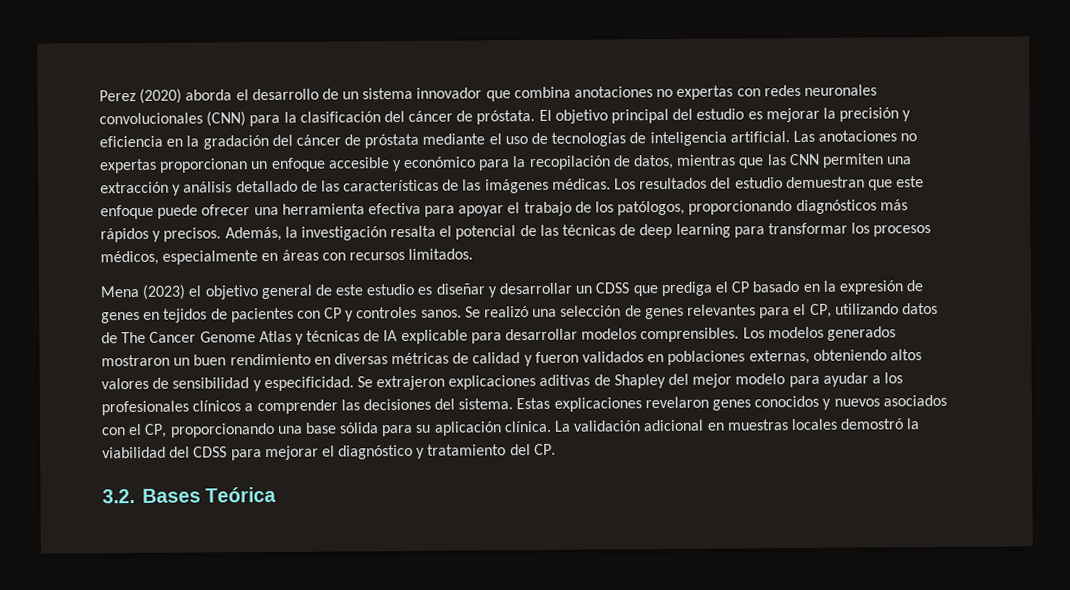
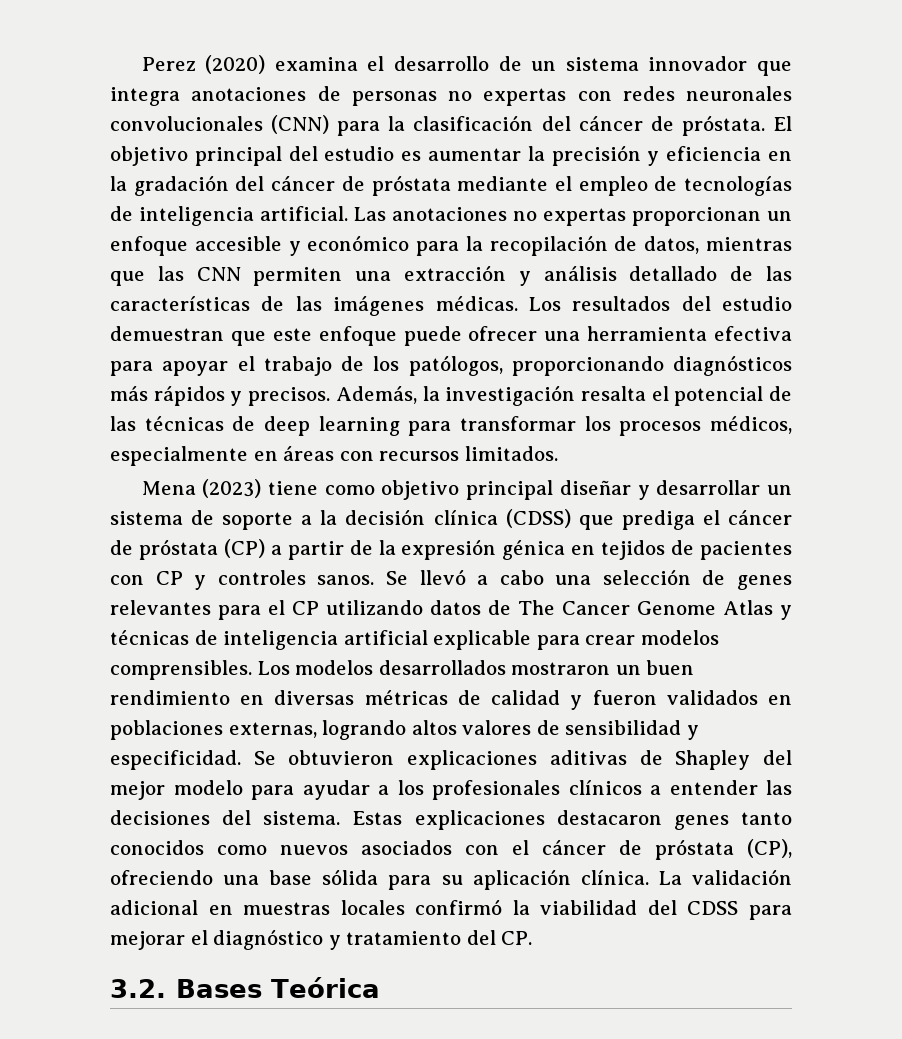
- Perez (2020) aborda el desarrollo de un sistema innovador que combina anotaciones no expertas con redes neuronales convolucionales (CNN) para la clasificación del cáncer de próstata.
+ Perez (2020) examina el desarrollo de un sistema innovador que integra anotaciones de personas no expertas con redes neuronales convolucionales (CNN) para la clasificación del cáncer de próstata.
- El objetivo principal del estudio es mejorar la precisión y eficiencia en la gradación del cáncer de próstata mediante el uso de tecnologías de inteligencia artificial.
+ El objetivo principal del estudio es aumentar la precisión y eficiencia en la gradación del cáncer de próstata mediante el empleo de tecnologías de inteligencia artificial.
- Mena (2023) el objetivo general de este estudio es diseñar y desarrollar un CDSS que prediga el CP basado en la expresión de genes en tejidos de pacientes con CP y controles sanos.
+ Mena (2023) tiene como objetivo principal diseñar y desarrollar un sistema de soporte a la decisión clínica (CDSS) que prediga el cáncer de próstata (CP) a partir de la expresión génica en tejidos de pacientes con CP y controles sanos.
- Se realizó una selección de genes relevantes para el CP, utilizando datos de The Cancer Genome Atlas y técnicas de IA explicable para desarrollar modelos comprensibles.
+ Se llevó a cabo una selección de genes relevantes para el CP utilizando datos de The Cancer Genome Atlas y técnicas de inteligencia artificial explicable para crear modelos comprensibles.
- Los modelos generados mostraron un buen rendimiento en diversas métricas de calidad y fueron validados en poblaciones externas, obteniendo altos valores de sensibilidad y especificidad.
+ Los modelos desarrollados mostraron un buen rendimiento en diversas métricas de calidad y fueron validados en poblaciones externas, logrando altos valores de sensibilidad y especificidad.
- Se extrajeron explicaciones aditivas de Shapley del mejor modelo para ayudar a los profesionales clínicos a comprender las decisiones del sistema.
+ Se obtuvieron explicaciones aditivas de Shapley del mejor modelo para ayudar a los profesionales clínicos a entender las decisiones del sistema.
- Estas explicaciones revelaron genes conocidos y nuevos asociados con el CP, proporcionando una base sólida para su aplicación clínica.
+ Estas explicaciones destacaron genes tanto conocidos como nuevos asociados con el cáncer de próstata (CP), ofreciendo una base sólida para su aplicación clínica.
- La validación adicional en muestras locales demostró la viabilidad del CDSS para mejorar el diagnóstico y tratamiento del CP.
+ La validación adicional en muestras locales confirmó la viabilidad del CDSS para mejorar el diagnóstico y tratamiento del CP.

